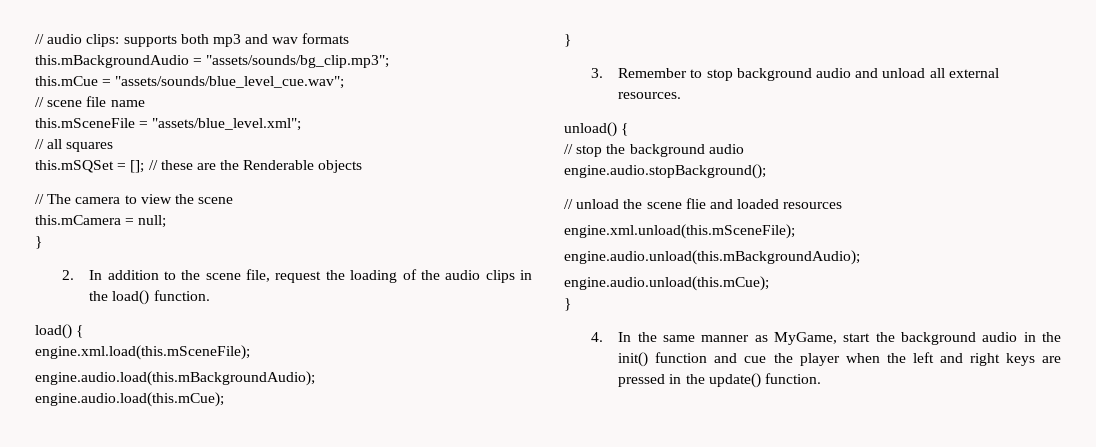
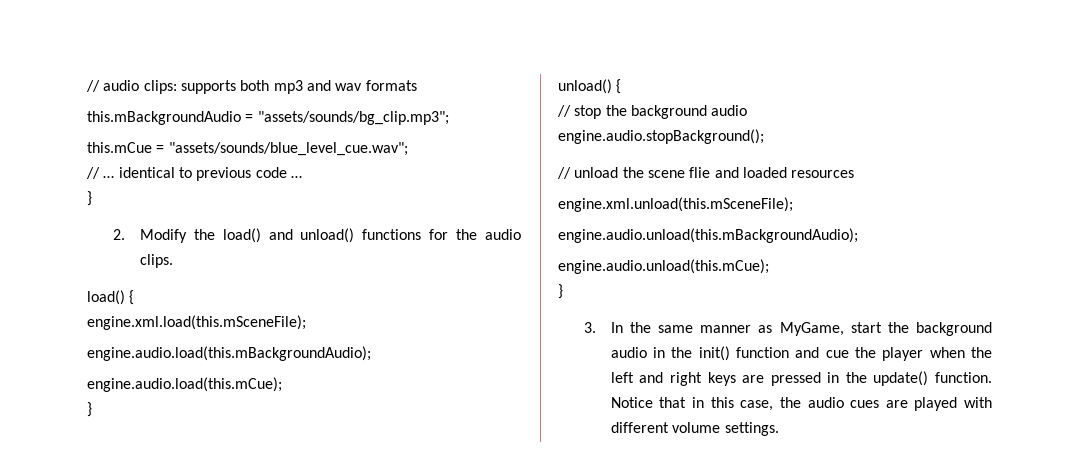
- // scene file name
- this.mSceneFile = "assets/blue_level.xml";
- // all squares
- this.mSQSet = []; // these are the Renderable objects
- // The camera to view the scene
- this.mCamera = null;
+ // … identical to previous code …
  }
- 2. In addition to the scene file, request the loading of the audio clips in the load() function.
+ 2. Modify the load() and unload() functions for the audio clips.
- 3. Remember to stop background audio and unload all external resources.
- 4. In the same manner as MyGame, start the background audio in the init() function and cue the player when the left and right keys are pressed in the update() function.
+ 3. In the same manner as MyGame, start the background audio in the init() function and cue the player when the left and right keys are pressed in the update() function.
+ Notice that in this case, the audio cues are played with different volume settings.

